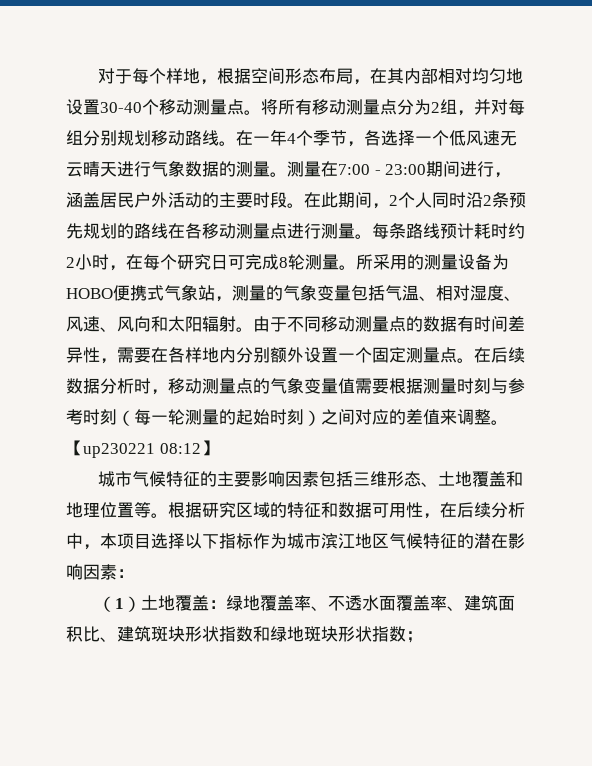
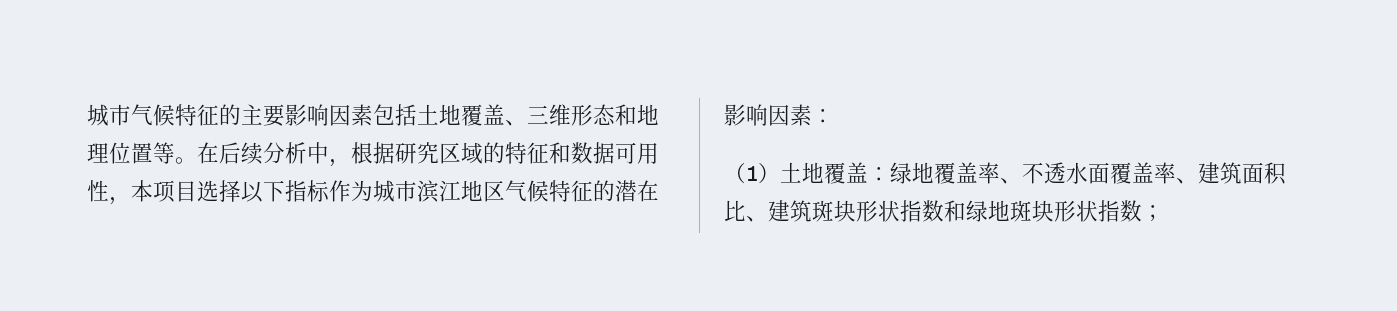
- 对于每个样地，根据空间形态布局，在其内部相对均匀地设置30-40个移动测量点。将所有移动测量点分为2组，并对每组分别规划移动路线。在一年4个季节，各选择一个低风速无云晴天进行气象数据的测量。测量在7:00 - 23:00期间进行，涵盖居民户外活动的主要时段。在此期间，2个人同时沿2条预先规划的路线在各移动测量点进行测量。每条路线预计耗时约2小时，在每个研究日可完成8轮测量。所采用的测量设备为HOBO便携式气象站，测量的气象变量包括气温、相对湿度、风速、风向和太阳辐射。由于不同移动测量点的数据有时间差异性，需要在各样地内分别额外设置一个固定测量点。在后续数据分析时，移动测量点的气象变量值需要根据测量时刻与参考时刻（每一轮测量的起始时刻）之间对应的差值来调整。【up230221 08:12】
- 城市气候特征的主要影响因素包括三维形态、土地覆盖和地理位置等。根据研究区域的特征和数据可用性，在后续分析中，本项目选择以下指标作为城市滨江地区气候特征的潜在影响因素：
+ 城市气候特征的主要影响因素包括土地覆盖、三维形态和地理位置等。在后续分析中，根据研究区域的特征和数据可用性，本项目选择以下指标作为城市滨江地区气候特征的潜在影响因素：

